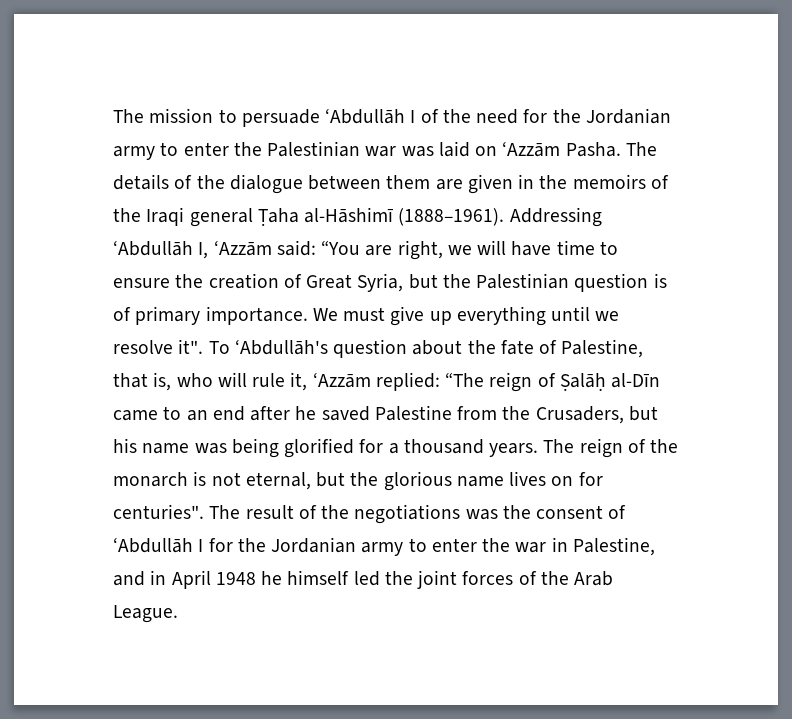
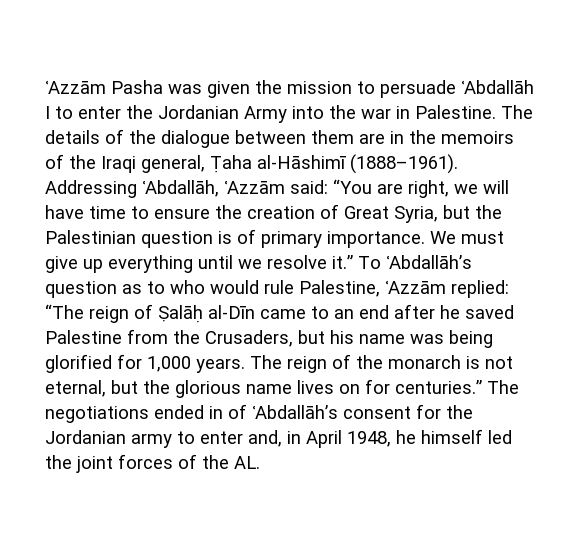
- The mission to persuade ‘Abdullāh I of the need for the Jordanian army to enter the Palestinian war was laid on ‘Azzām Pasha.
+ ʿAzzām Pasha was given the mission to persuade ʿAbdallāh I to enter the Jordanian Army into the war in Palestine.
- The details of the dialogue between them are given in the memoirs of the Iraqi general Ṭaha al-Hāshimī (1888–1961).
+ The details of the dialogue between them are in the memoirs of the Iraqi general, Ṭaha al-Hāshimī (1888–1961).
- Addressing ‘Abdullāh I, ‘Azzām said: “You are right, we will have time to ensure the creation of Great Syria, but the Palestinian question is of primary importance.
+ Addressing ʿAbdallāh, ʿAzzām said: “You are right, we will have time to ensure the creation of Great Syria, but the Palestinian question is of primary importance.
- We must give up everything until we resolve it". To ‘Abdullāh's question about the fate of Palestine, that is, who will rule it, ‘Azzām replied: “The reign of Ṣalāḥ al-Dīn came to an end after he saved Palestine from the Crusaders, but his name was being glorified for a thousand years.
+ We must give up everything until we resolve it.” To ʿAbdallāh’s question as to who would rule Palestine, ʿAzzām replied: “The reign of Ṣalāḥ al-Dīn came to an end after he saved Palestine from the Crusaders, but his name was being glorified for 1,000 years.
- The reign of the monarch is not eternal, but the glorious name lives on for centuries". The result of the negotiations was the consent of ‘Abdullāh I for the Jordanian army to enter the war in Palestine, and in April 1948 he himself led the joint forces of the Arab League.
+ The reign of the monarch is not eternal, but the glorious name lives on for centuries.” The negotiations ended in of ʿAbdallāh’s consent for the Jordanian army to enter and, in April 1948, he himself led the joint forces of the AL.

